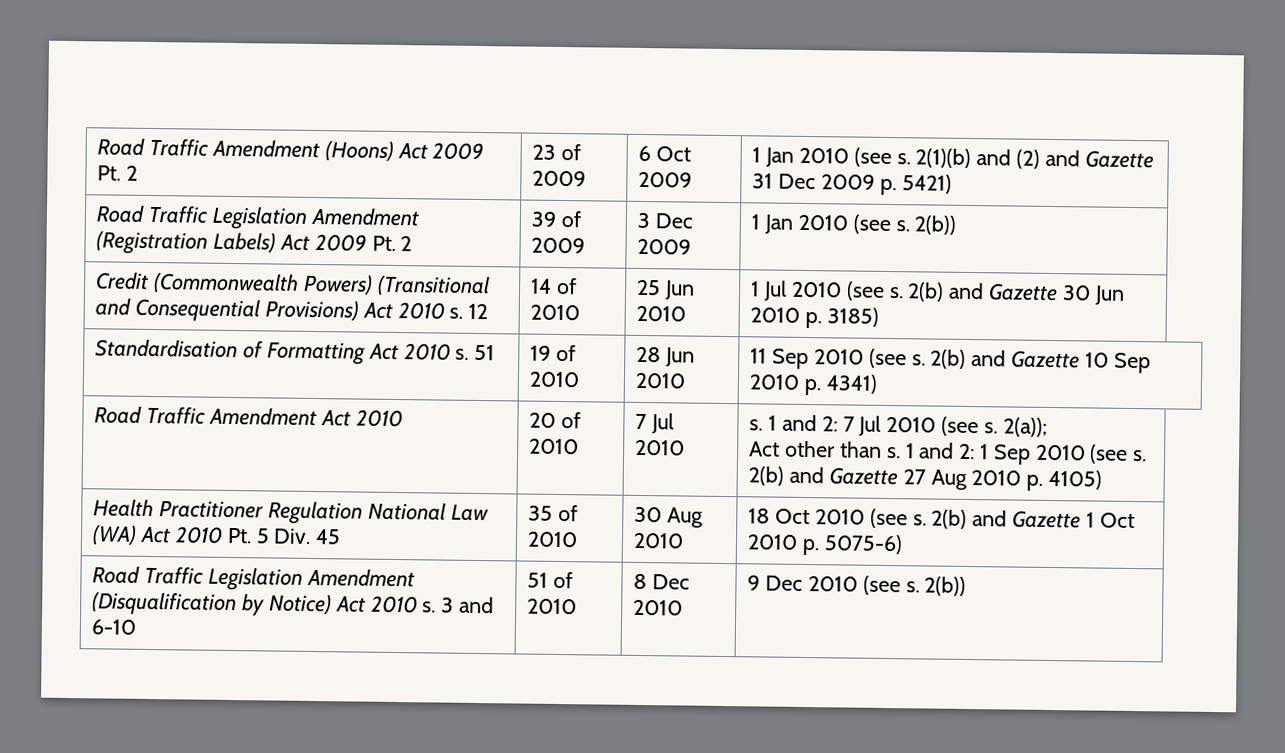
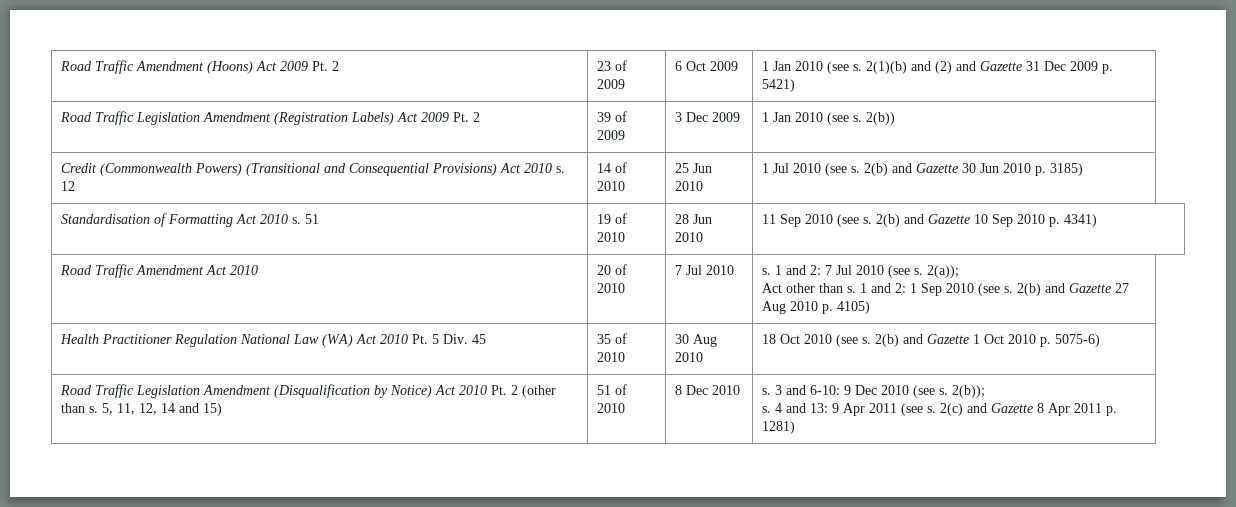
- Road Traffic Legislation Amendment (Disqualification by Notice) Act 2010 s. 3 and 6-10
+ Road Traffic Legislation Amendment (Disqualification by Notice) Act 2010 Pt. 2 (other than s. 5, 11, 12, 14 and 15)
- 9 Dec 2010 (see s. 2(b))
+ s. 3 and 6-10: 9 Dec 2010 (see s. 2(b));
+ s. 4 and 13: 9 Apr 2011 (see s. 2(c) and Gazette 8 Apr 2011 p. 1281)

